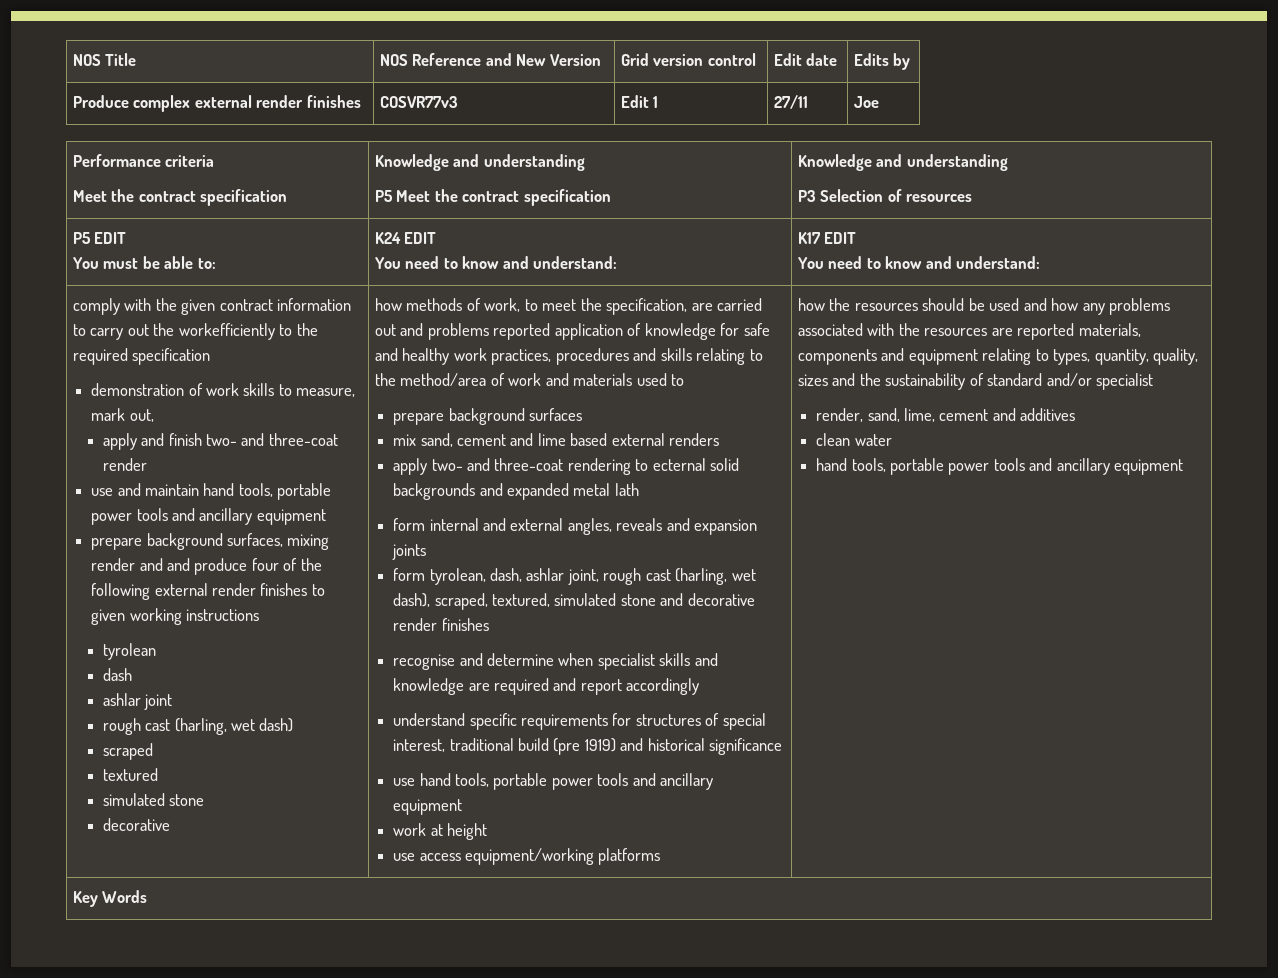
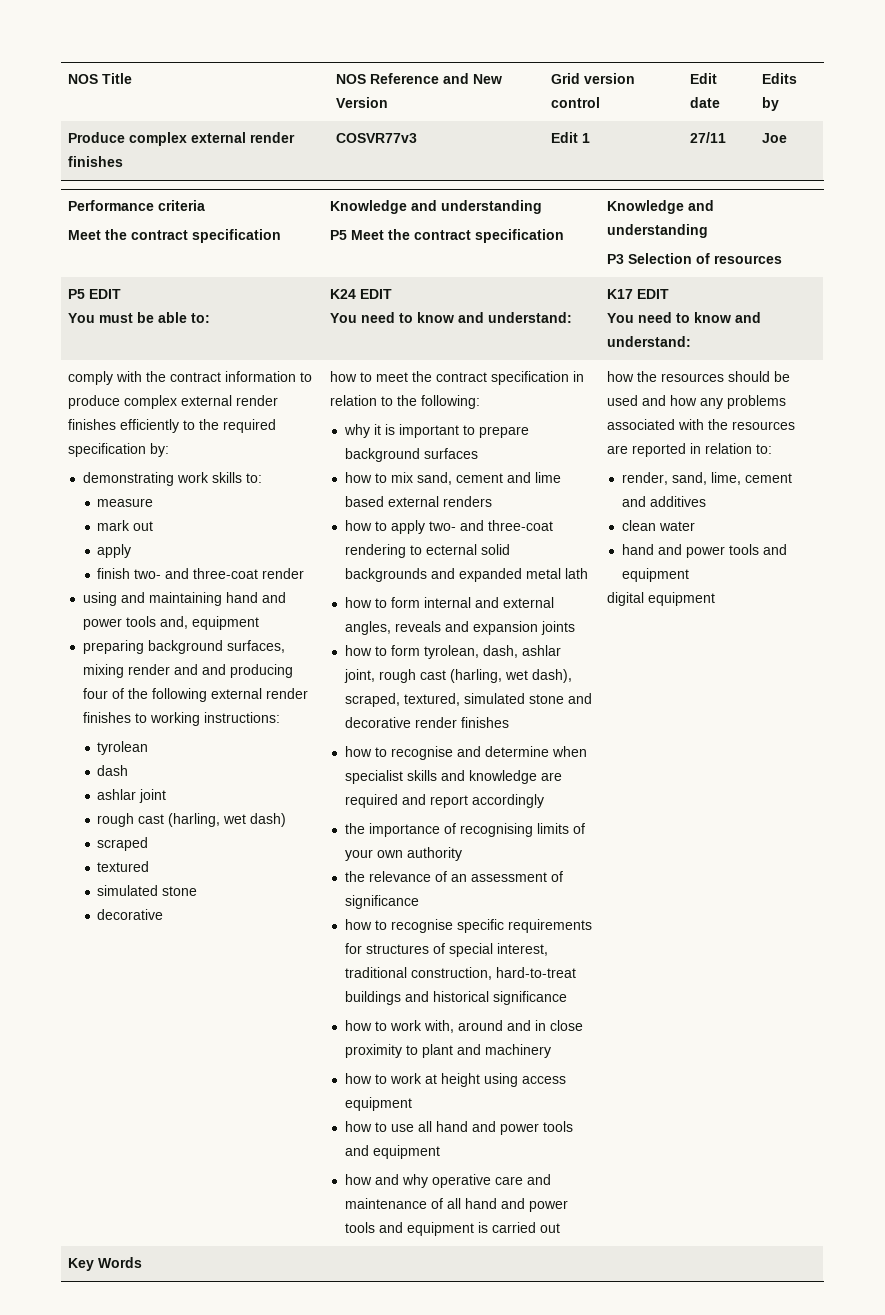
- comply with the given contract information to carry out the workefficiently to the required specification
- demonstration of work skills to measure, mark out,
- apply and finish two- and three-coat render
+ comply with the contract information to produce complex external render finishes efficiently to the required specification by:
+ demonstrating work skills to:
+ measure
+ mark out
+ apply
+ finish two- and three-coat render
- use and maintain hand tools, portable power tools and ancillary equipment
- prepare background surfaces, mixing render and and produce four of the following external render finishes to given working instructions
+ using and maintaining hand and power tools and, equipment
+ preparing background surfaces, mixing render and and producing four of the following external render finishes to working instructions:
- how methods of work, to meet the specification, are carried out and problems reported application of knowledge for safe and healthy work practices, procedures and skills relating to the method/area of work and materials used to
- prepare background surfaces
+ how to meet the contract specification in relation to the following:
+ why it is important to prepare background surfaces
- mix sand, cement and lime based external renders
+ how to mix sand, cement and lime based external renders
- apply two- and three-coat rendering to ecternal solid backgrounds and expanded metal lath
+ how to apply two- and three-coat rendering to ecternal solid backgrounds and expanded metal lath
- form internal and external angles, reveals and expansion joints
+ how to form internal and external angles, reveals and expansion joints
- form tyrolean, dash, ashlar joint, rough cast (harling, wet dash), scraped, textured, simulated stone and decorative render finishes
+ how to form tyrolean, dash, ashlar joint, rough cast (harling, wet dash), scraped, textured, simulated stone and decorative render finishes
- recognise and determine when specialist skills and knowledge are required and report accordingly
+ how to recognise and determine when specialist skills and knowledge are required and report accordingly
- understand specific requirements for structures of special interest, traditional build (pre 1919) and historical significance
+ the importance of recognising limits of your own authority
+ the relevance of an assessment of significance
+ how to recognise specific requirements for structures of special interest, traditional construction, hard-to-treat buildings and historical significance
- use hand tools, portable power tools and ancillary equipment
- work at height
- use access equipment/working platforms
+ how to work with, around and in close proximity to plant and machinery
+ how to work at height using access equipment
+ how to use all hand and power tools and equipment
+ how and why operative care and maintenance of all hand and power tools and equipment is carried out
- how the resources should be used and how any problems associated with the resources are reported materials, components and equipment relating to types, quantity, quality, sizes and the sustainability of standard and/or specialist
+ how the resources should be used and how any problems associated with the resources are reported in relation to:
  clean water
- hand tools, portable power tools and ancillary equipment
+ hand and power tools and equipment
+ digital equipment

